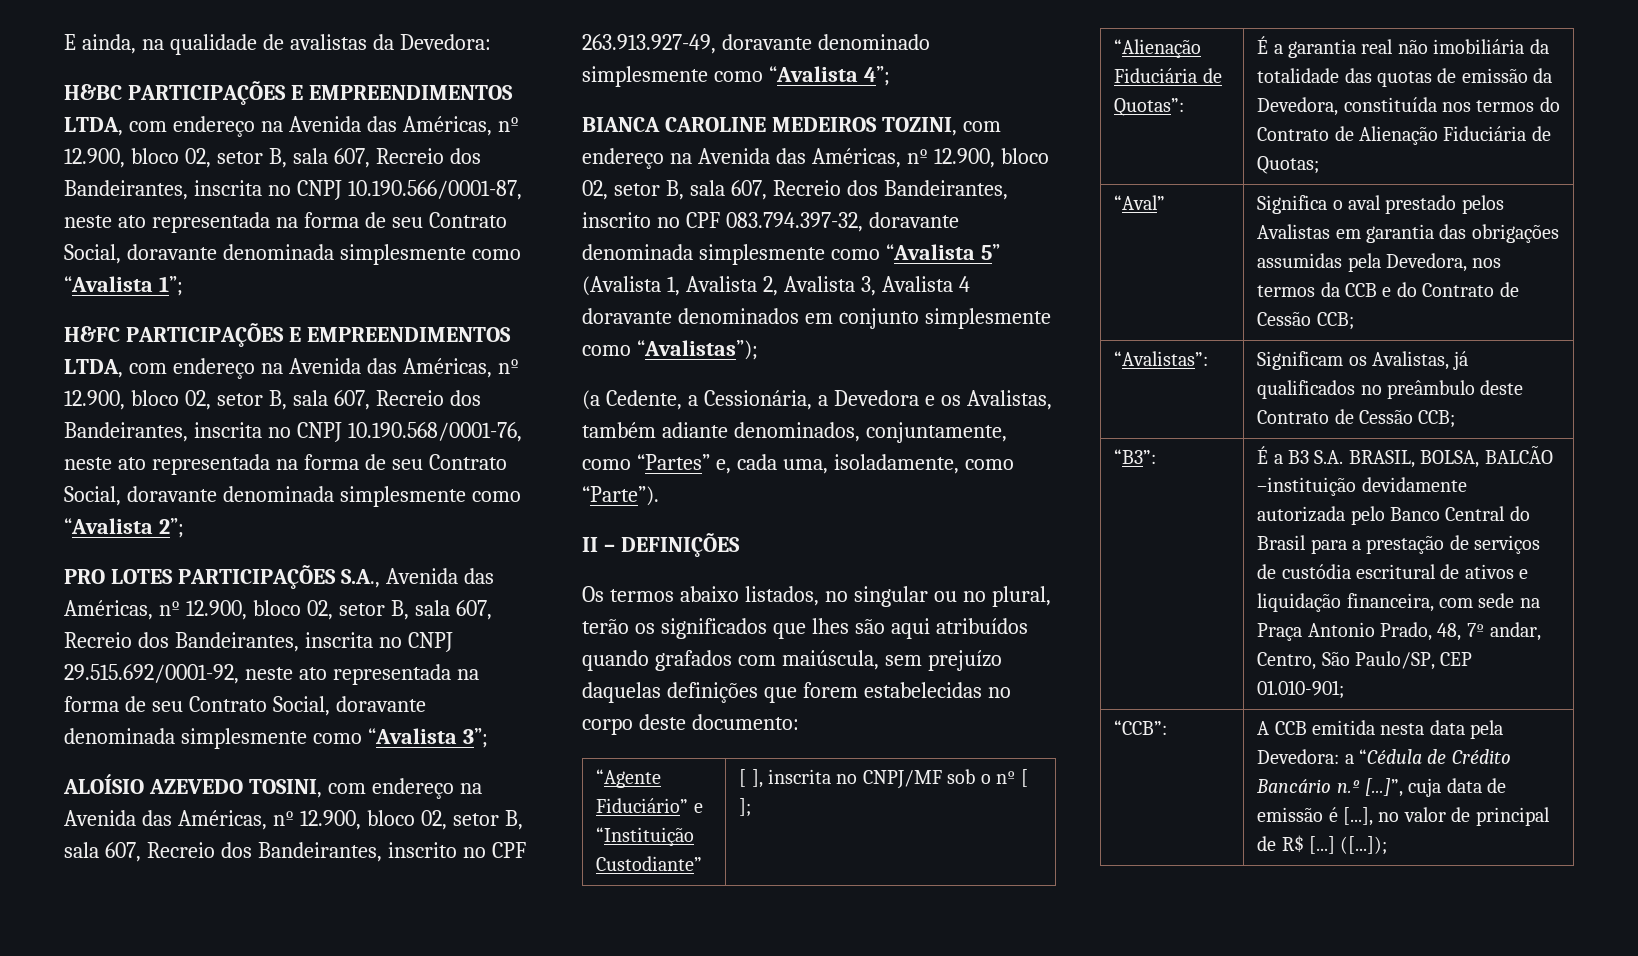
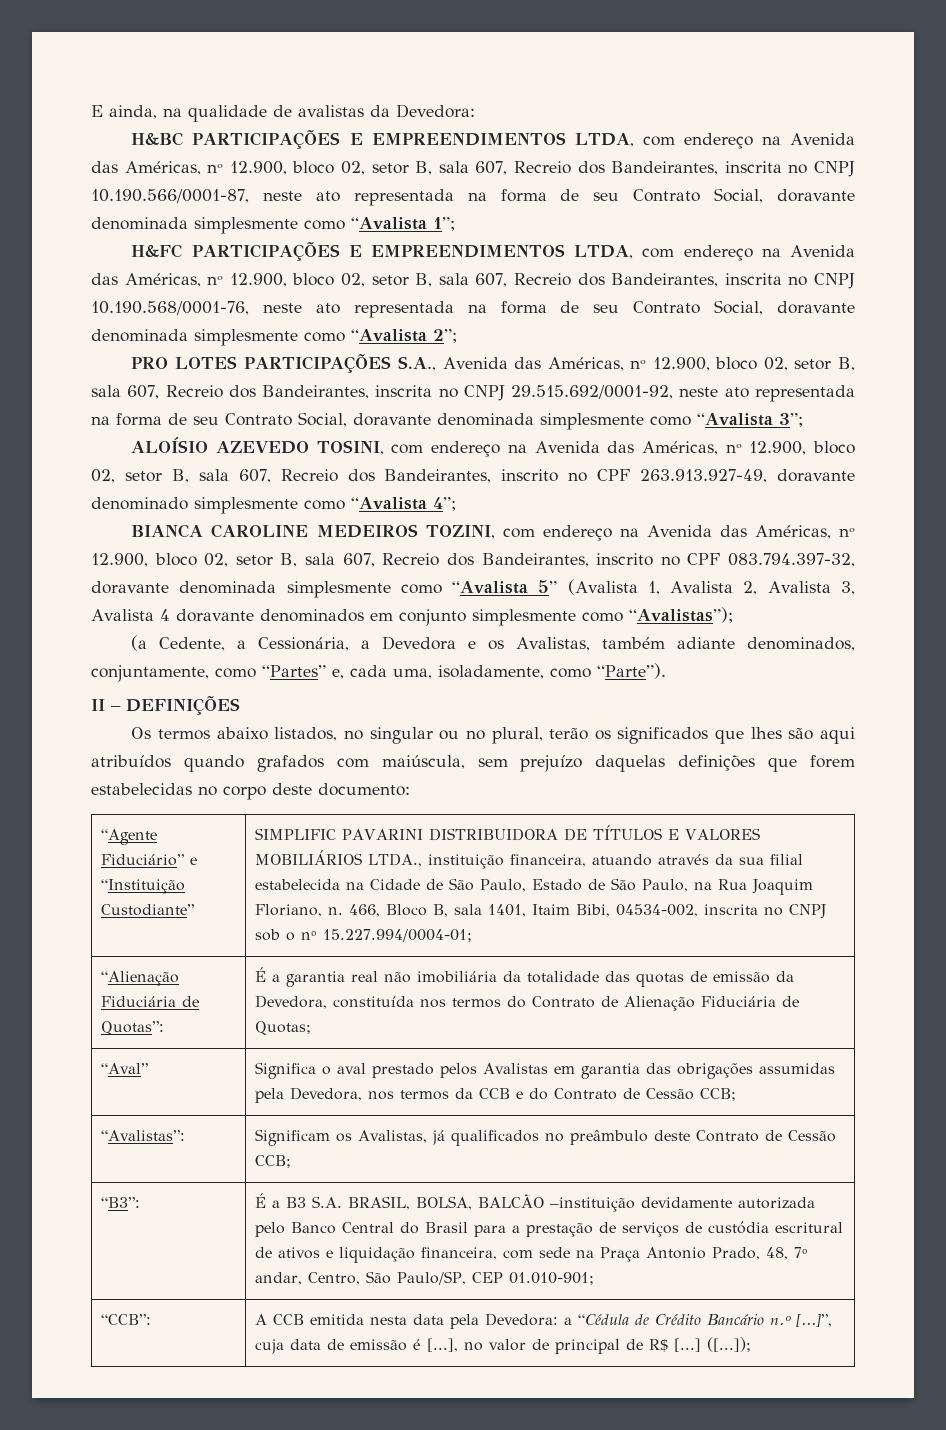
- [ ], inscrita no CNPJ/MF sob o nº [ ];
+ SIMPLIFIC PAVARINI DISTRIBUIDORA DE TÍTULOS E VALORES MOBILIÁRIOS LTDA., instituição financeira, atuando através da sua filial estabelecida na Cidade de São Paulo, Estado de São Paulo, na Rua Joaquim Floriano, n. 466, Bloco B, sala 1401, Itaim Bibi, 04534-002, inscrita no CNPJ sob o nº 15.227.994/0004-01;

